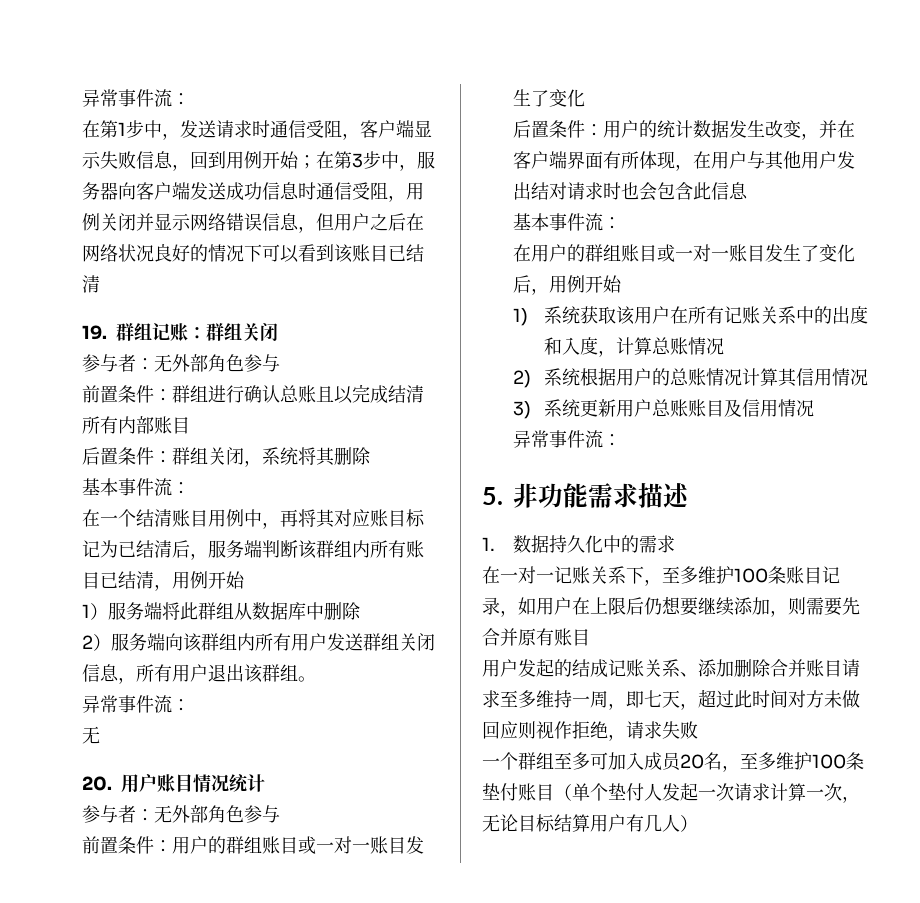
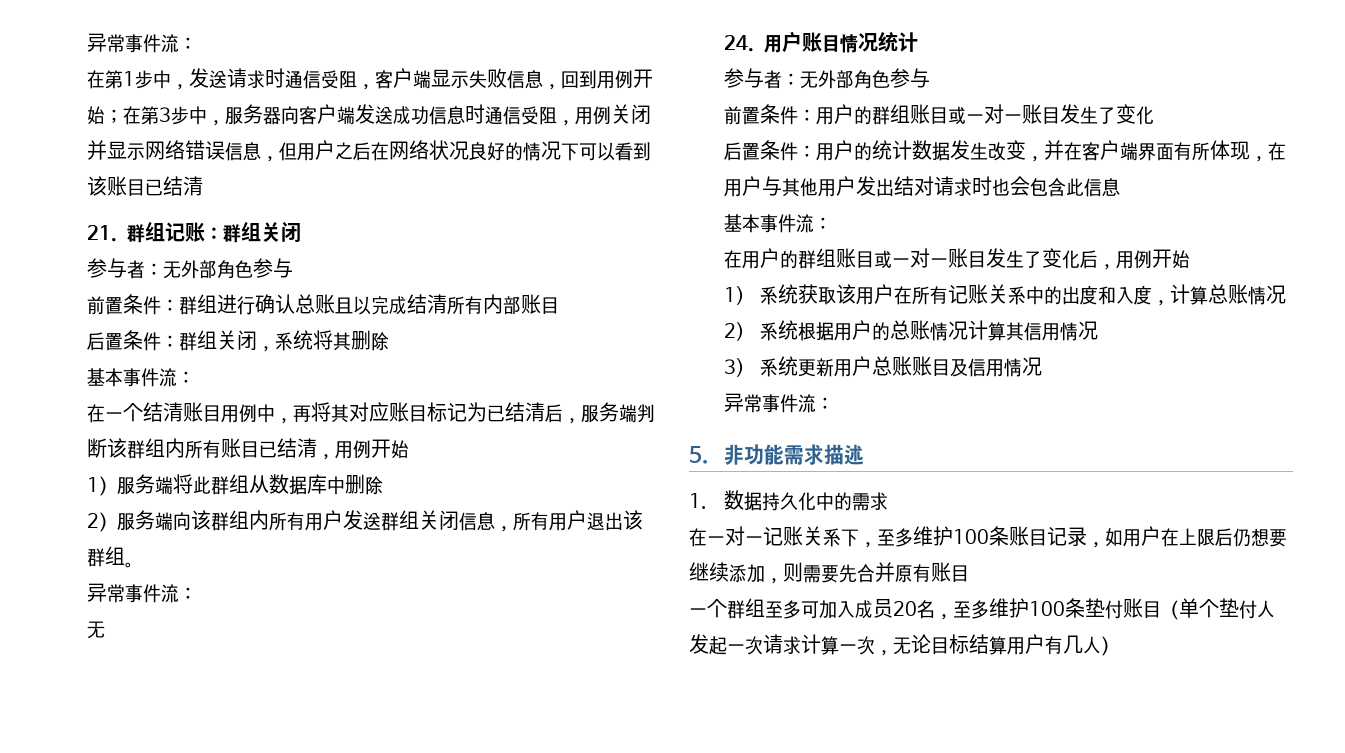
- 19.群组记账：群组关闭
+ 21.群组记账：群组关闭
- 20.用户账目情况统计
+ 24.用户账目情况统计
- 用户发起的结成记账关系、添加删除合并账目请求至多维持一周，即七天，超过此时间对方未做回应则视作拒绝，请求失败

